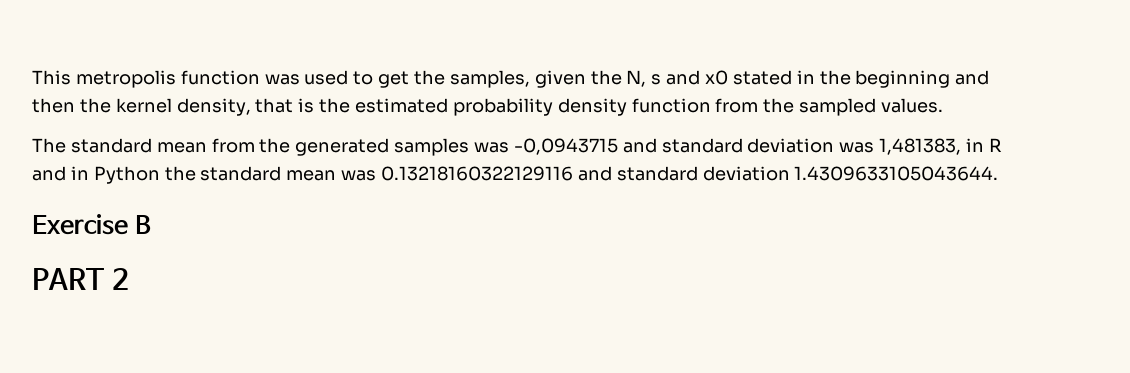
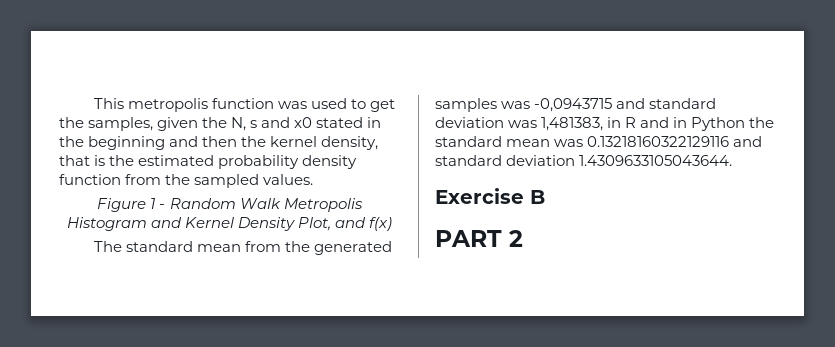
+ Figure 1 - Random Walk Metropolis Histogram and Kernel Density Plot, and f(x)

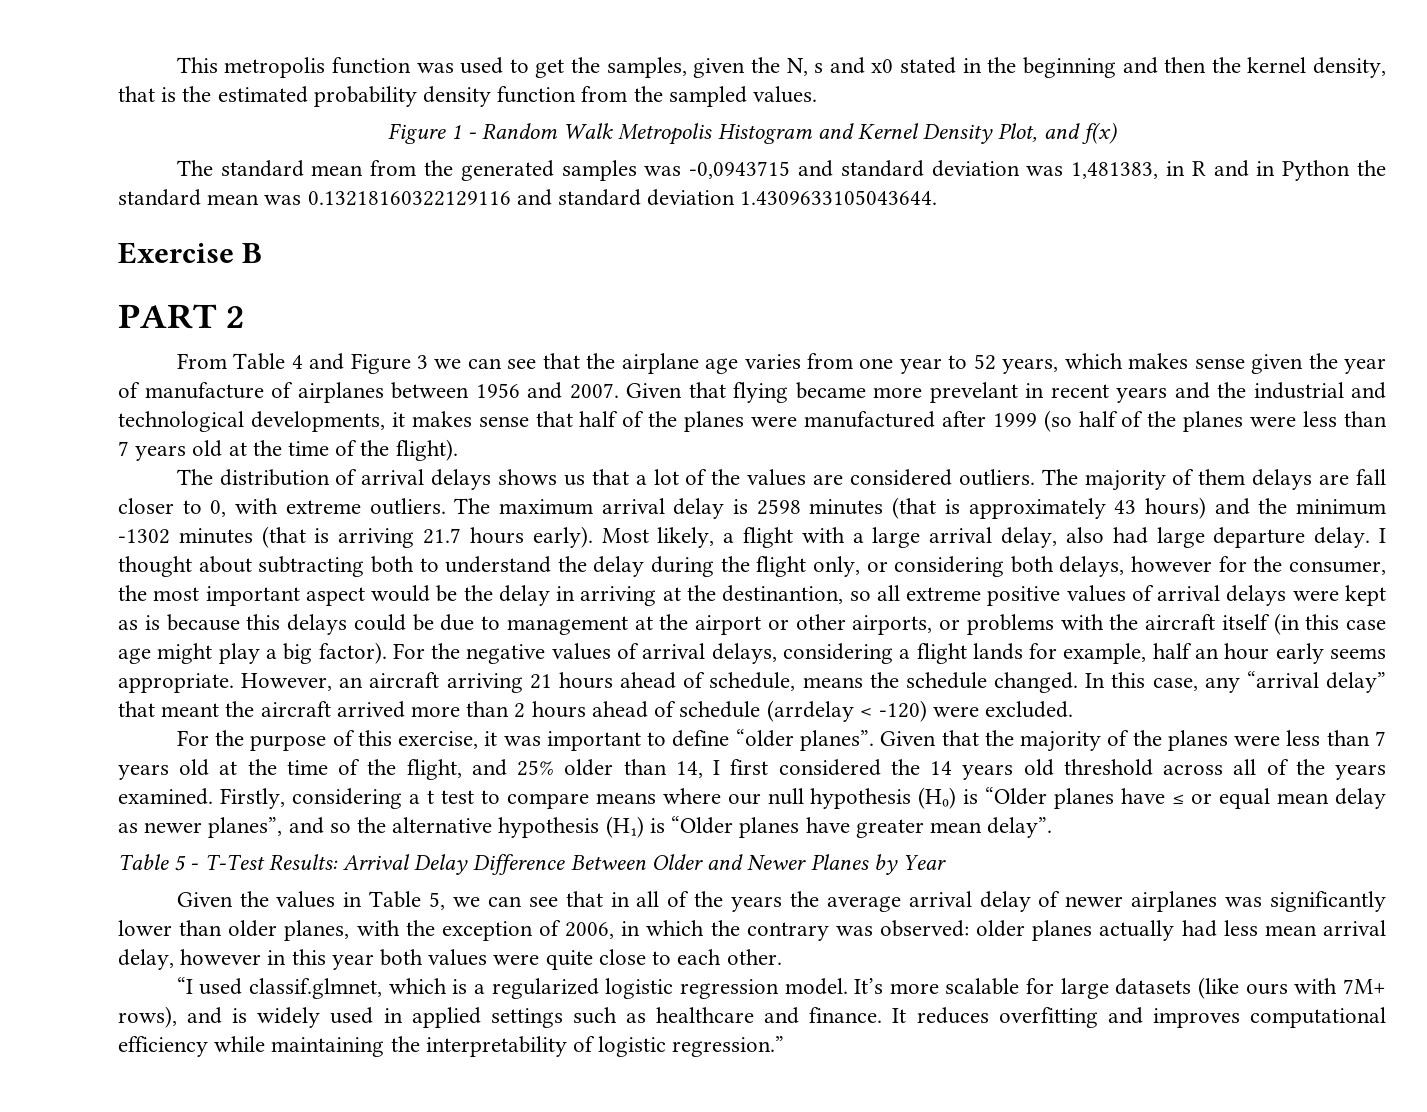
+ From Table 4 and Figure 3 we can see that the airplane age varies from one year to 52 years, which makes sense given the year of manufacture of airplanes between 1956 and 2007. Given that flying became more prevelant in recent years and the industrial and technological developments, it makes sense that half of the planes were manufactured after 1999 (so half of the planes were less than 7 years old at the time of the flight).
+ The distribution of arrival delays shows us that a lot of the values are considered outliers. The majority of them delays are fall closer to 0, with extreme outliers. The maximum arrival delay is 2598 minutes (that is approximately 43 hours) and the minimum -1302 minutes (that is arriving 21.7 hours early). Most likely, a flight with a large arrival delay, also had large departure delay. I thought about subtracting both to understand the delay during the flight only, or considering both delays, however for the consumer, the most important aspect would be the delay in arriving at the destinantion, so all extreme positive values of arrival delays were kept as is because this delays could be due to management at the airport or other airports, or problems with the aircraft itself (in this case age might play a big factor). For the negative values of arrival delays, considering a flight lands for example, half an hour early seems appropriate. However, an aircraft arriving 21 hours ahead of schedule, means the schedule changed. In this case, any “arrival delay” that meant the aircraft arrived more than 2 hours ahead of schedule (arrdelay < -120) were excluded.
+ For the purpose of this exercise, it was important to define “older planes”. Given that the majority of the planes were less than 7 years old at the time of the flight, and 25% older than 14, I first considered the 14 years old threshold across all of the years examined. Firstly, considering a t test to compare means where our null hypothesis (H₀) is “Older planes have ≤ or equal mean delay as newer planes”, and so the alternative hypothesis (H₁) is “Older planes have greater mean delay”.
+ Table 5 - T-Test Results: Arrival Delay Difference Between Older and Newer Planes by Year
+ Given the values in Table 5, we can see that in all of the years the average arrival delay of newer airplanes was significantly lower than older planes, with the exception of 2006, in which the contrary was observed: older planes actually had less mean arrival delay, however in this year both values were quite close to each other.
+ “I used classif.glmnet, which is a regularized logistic regression model. It’s more scalable for large datasets (like ours with 7M+ rows), and is widely used in applied settings such as healthcare and finance. It reduces overfitting and improves computational efficiency while maintaining the interpretability of logistic regression.”

